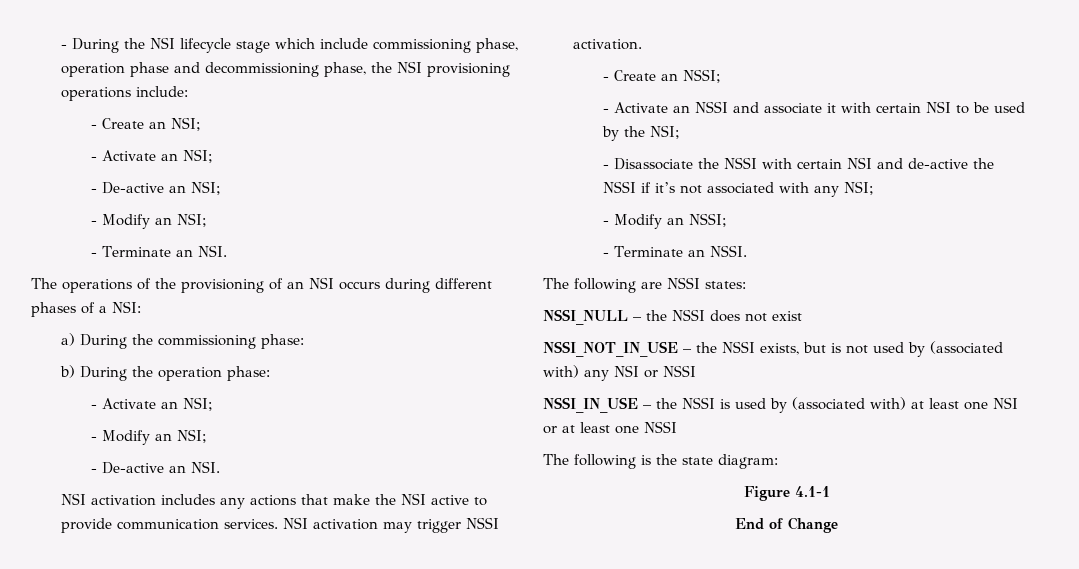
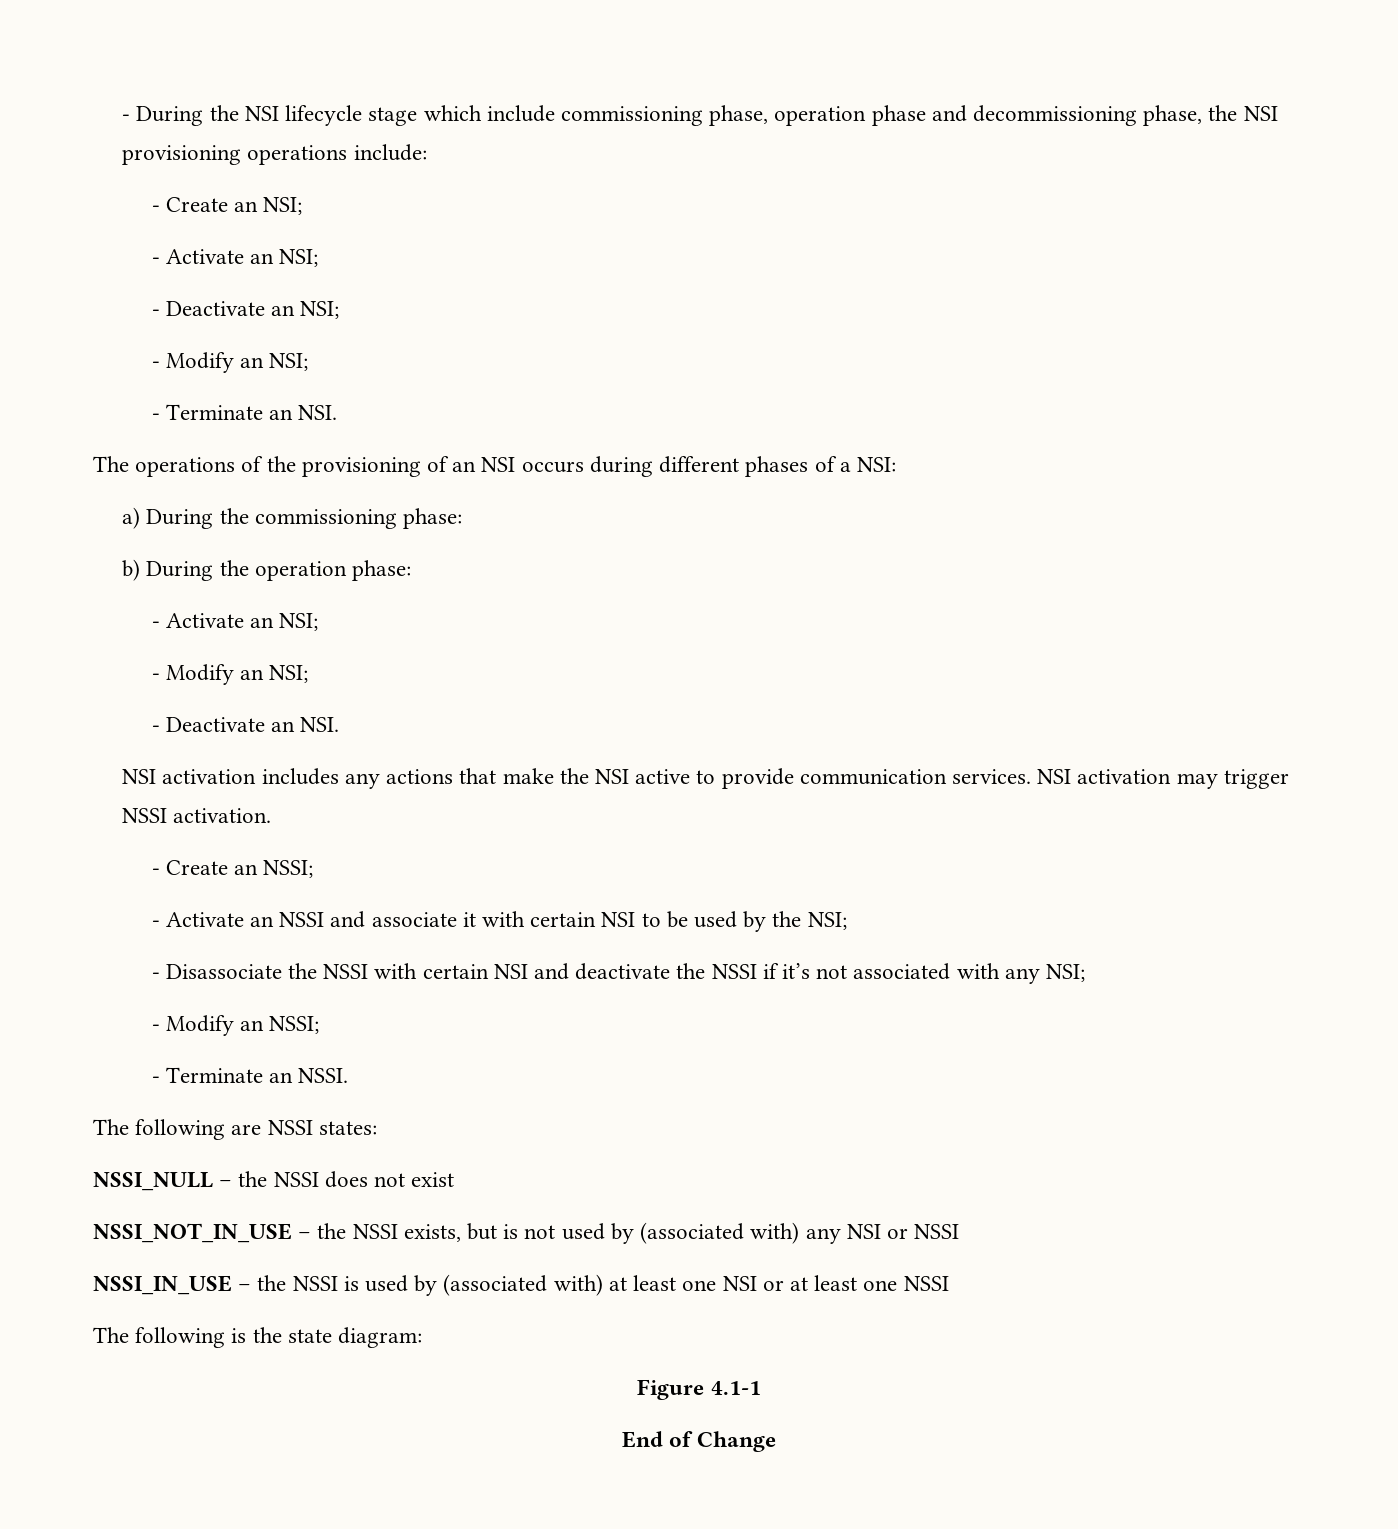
- - De-active an NSI;
+ - Deactivate an NSI;
- - De-active an NSI.
+ - Deactivate an NSI.
- - Disassociate the NSSI with certain NSI and de-active the NSSI if it’s not associated with any NSI;
+ - Disassociate the NSSI with certain NSI and deactivate the NSSI if it’s not associated with any NSI;

